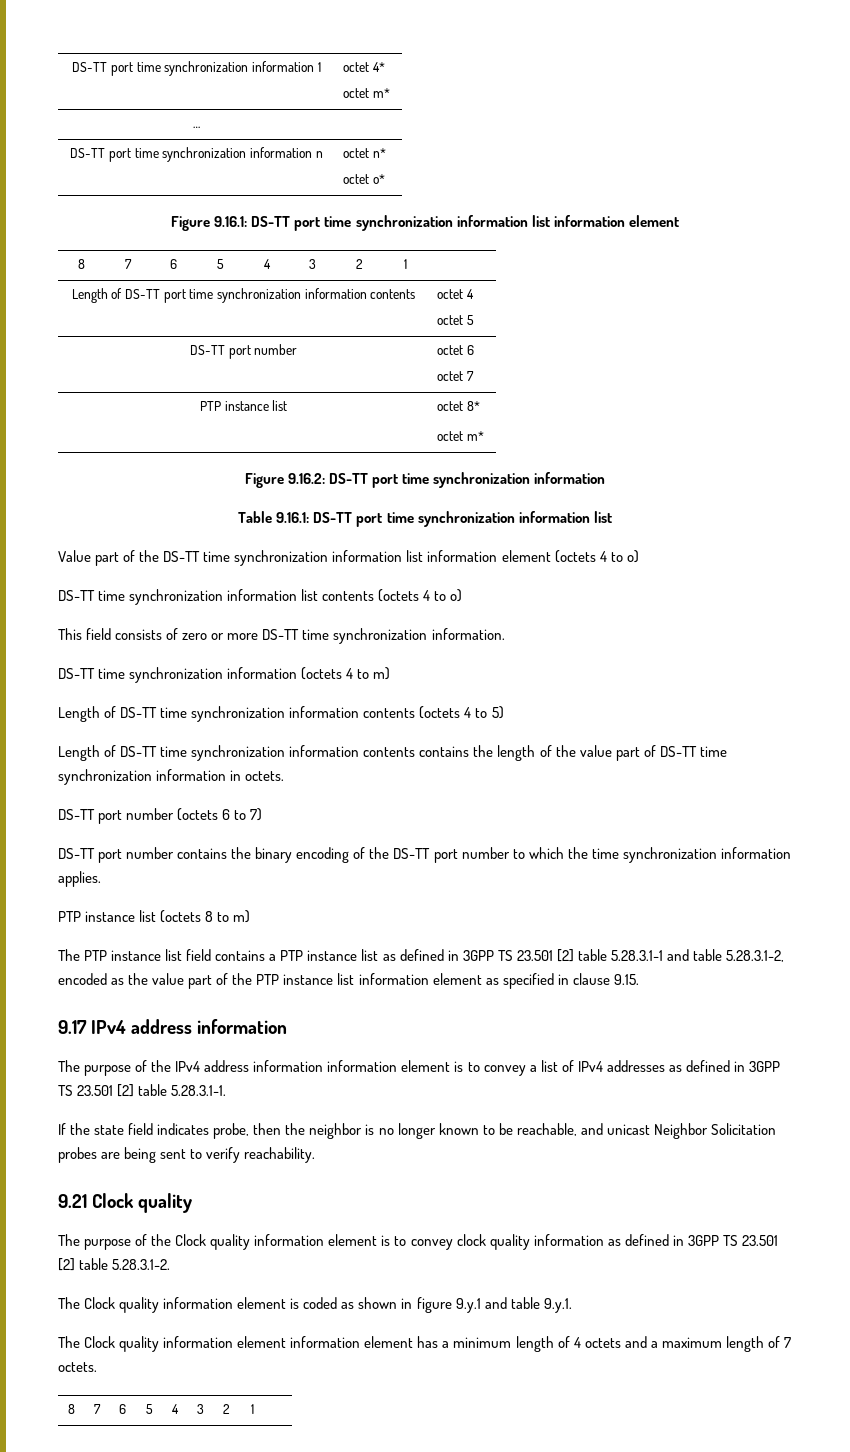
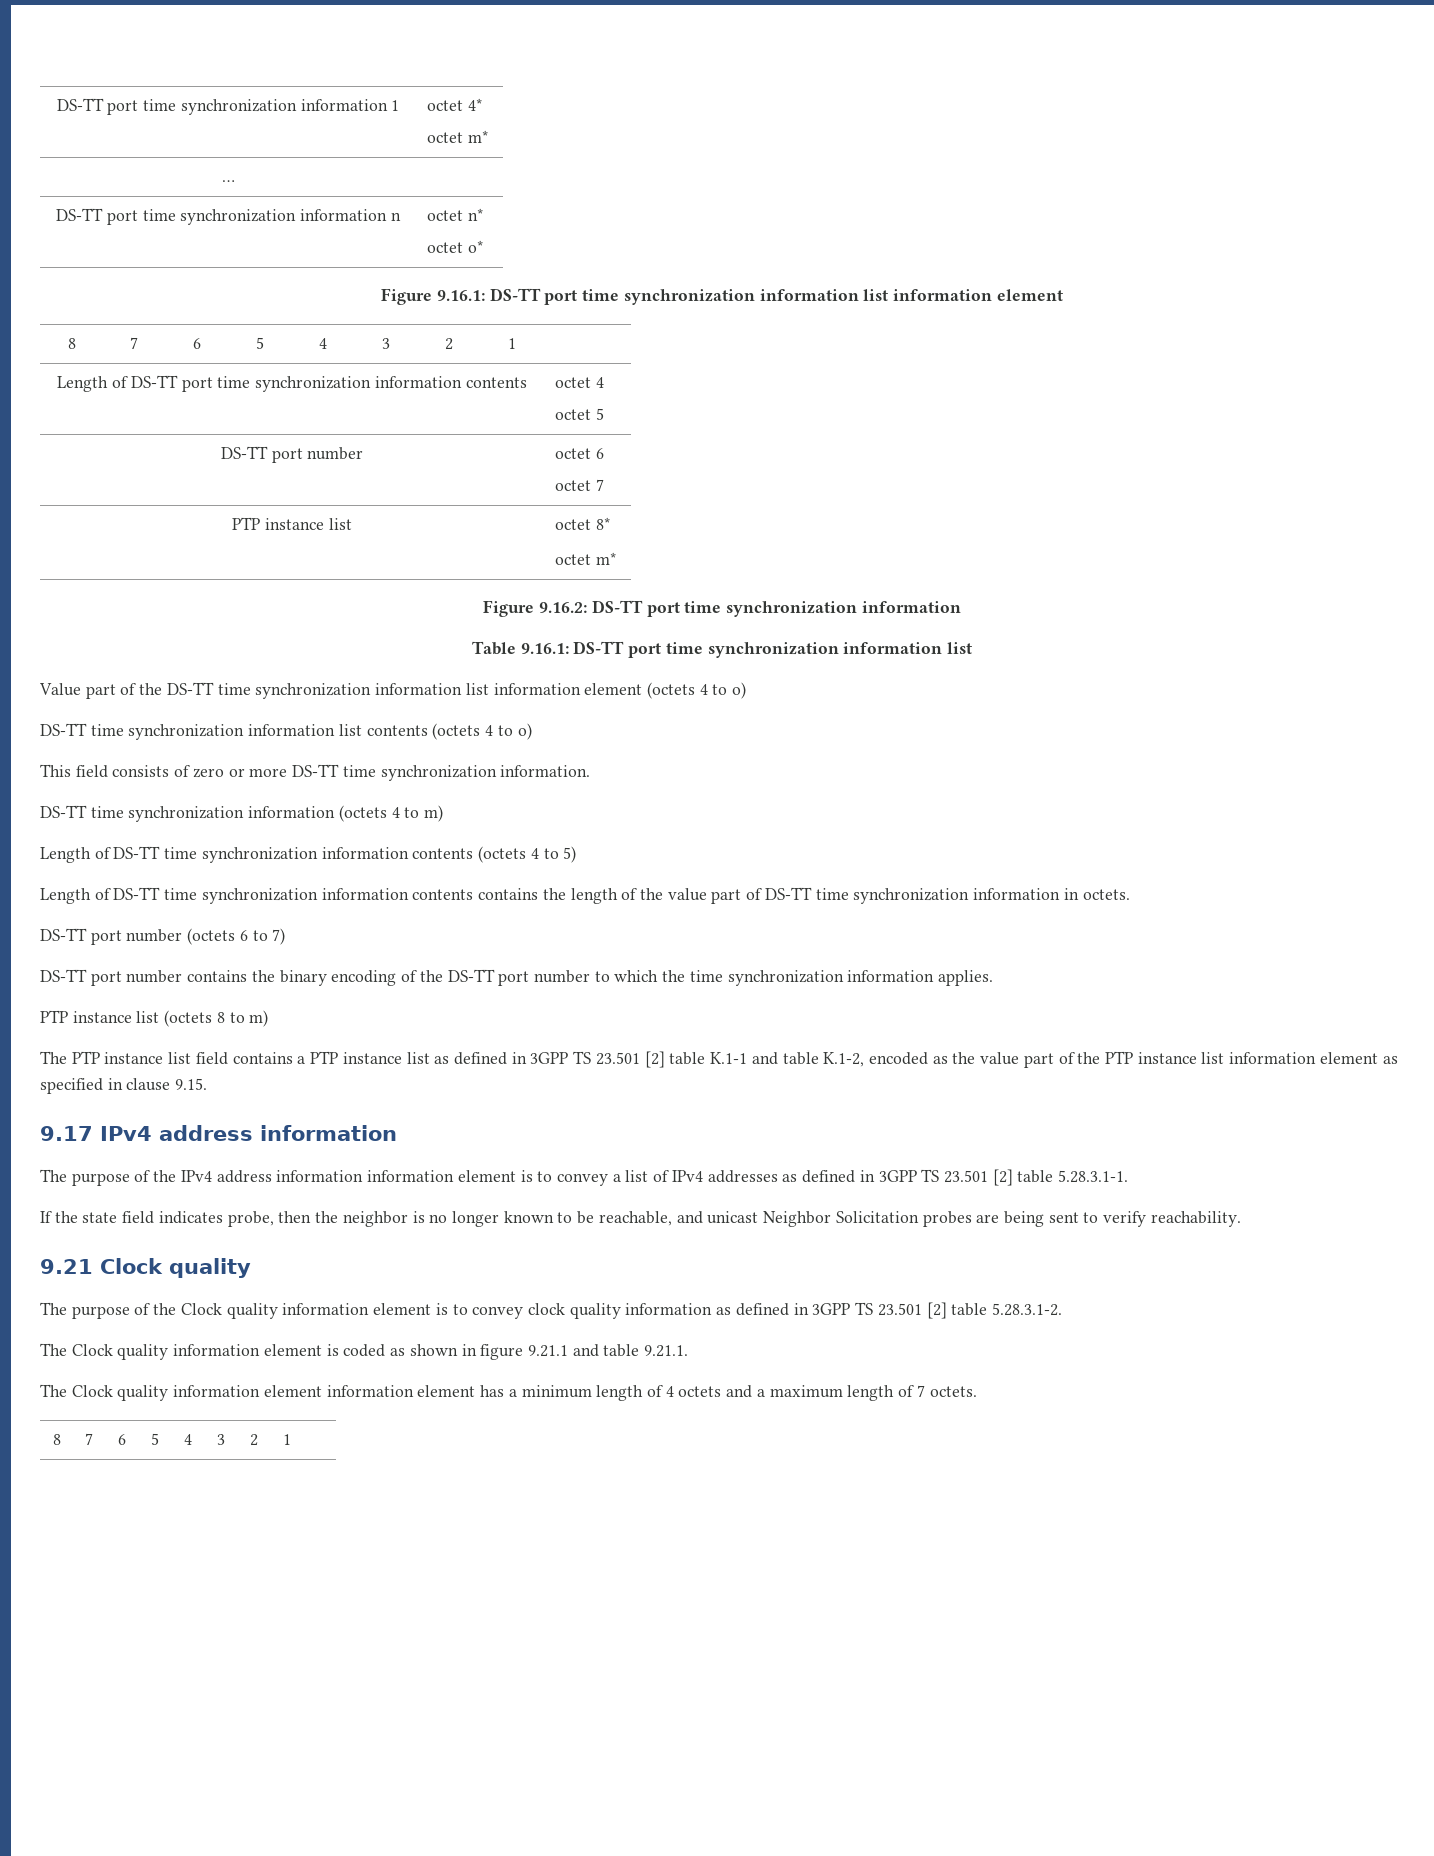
- The PTP instance list field contains a PTP instance list as defined in 3GPP TS 23.501 [2] table 5.28.3.1-1 and table 5.28.3.1-2, encoded as the value part of the PTP instance list information element as specified in clause 9.15.
+ The PTP instance list field contains a PTP instance list as defined in 3GPP TS 23.501 [2] table K.1-1 and table K.1-2, encoded as the value part of the PTP instance list information element as specified in clause 9.15.
- The Clock quality information element is coded as shown in figure 9.y.1 and table 9.y.1.
+ The Clock quality information element is coded as shown in figure 9.21.1 and table 9.21.1.

